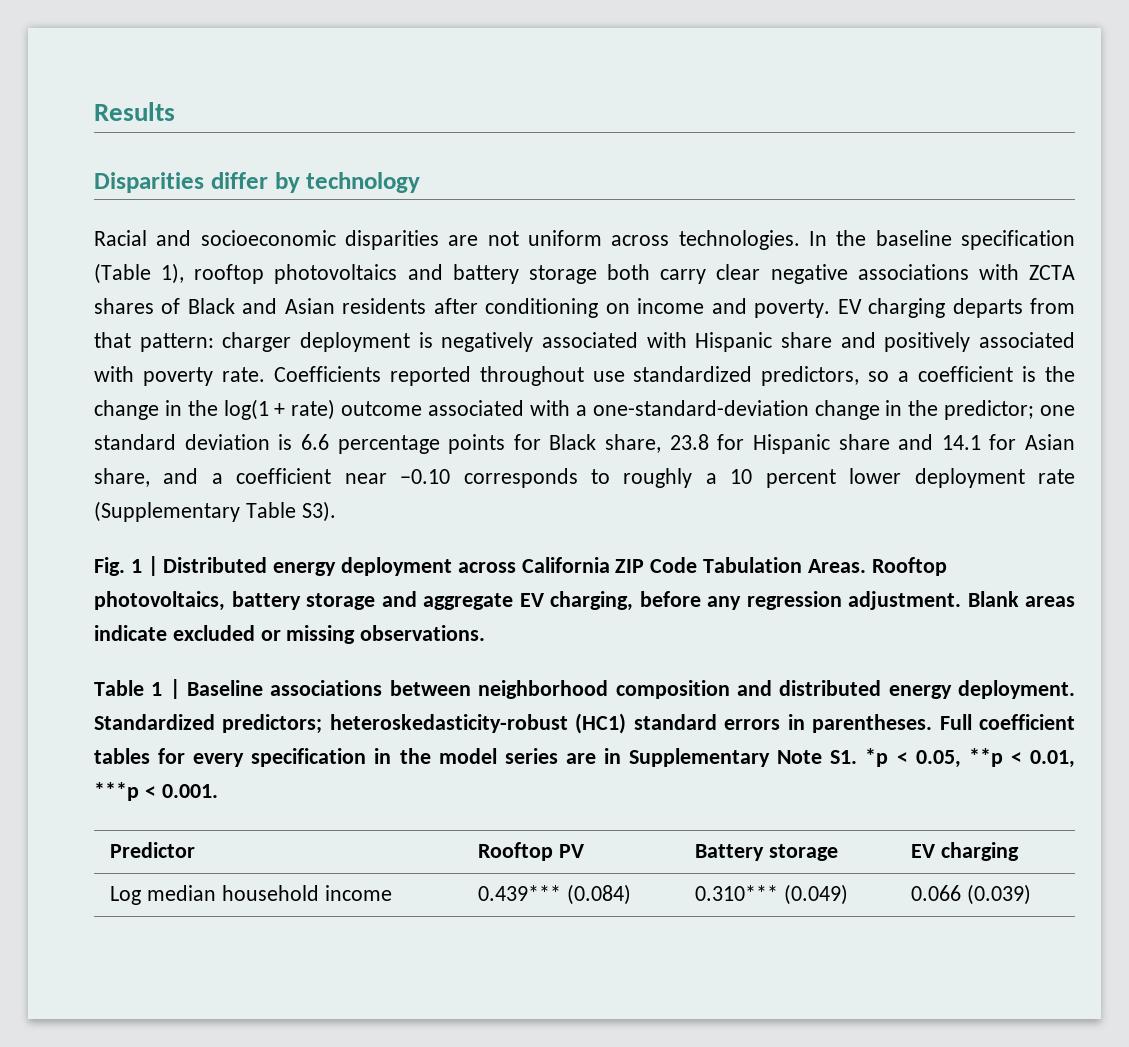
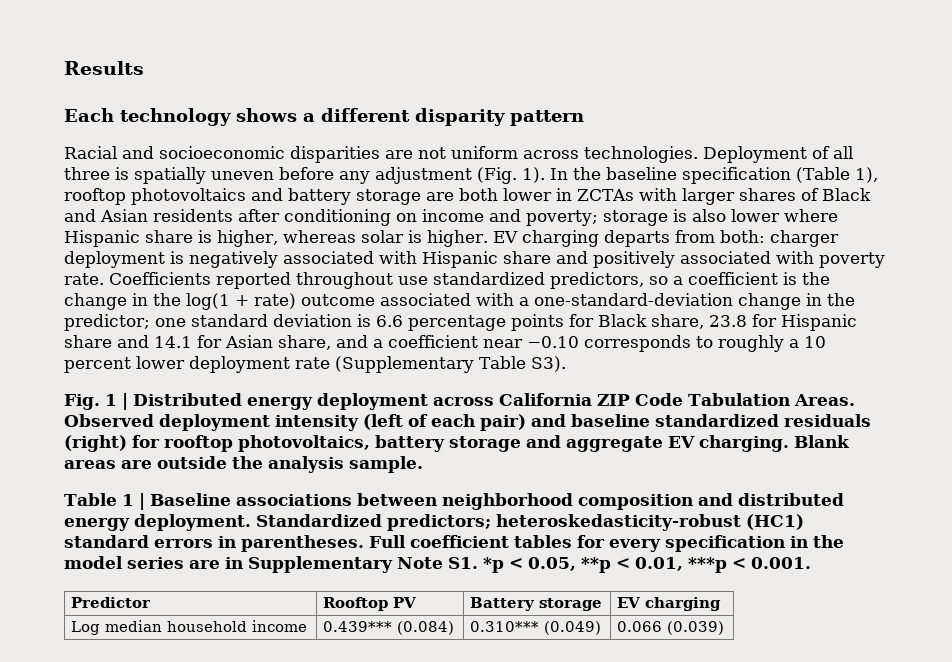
- Disparities differ by technology
+ Each technology shows a different disparity pattern
+ Deployment of all three is spatially uneven before any adjustment (Fig. 1).
- In the baseline specification (Table 1), rooftop photovoltaics and battery storage both carry clear negative associations with ZCTA shares of Black and Asian residents after conditioning on income and poverty.
+ In the baseline specification (Table 1), rooftop photovoltaics and battery storage are both lower in ZCTAs with larger shares of Black and Asian residents after conditioning on income and poverty; storage is also lower where Hispanic share is higher, whereas solar is higher.
- EV charging departs from that pattern: charger deployment is negatively associated with Hispanic share and positively associated with poverty rate.
+ EV charging departs from both: charger deployment is negatively associated with Hispanic share and positively associated with poverty rate.
- Rooftop photovoltaics, battery storage and aggregate EV charging, before any regression adjustment. Blank areas indicate excluded or missing observations.
+ Observed deployment intensity (left of each pair) and baseline standardized residuals (right) for rooftop photovoltaics, battery storage and aggregate EV charging. Blank areas are outside the analysis sample.

